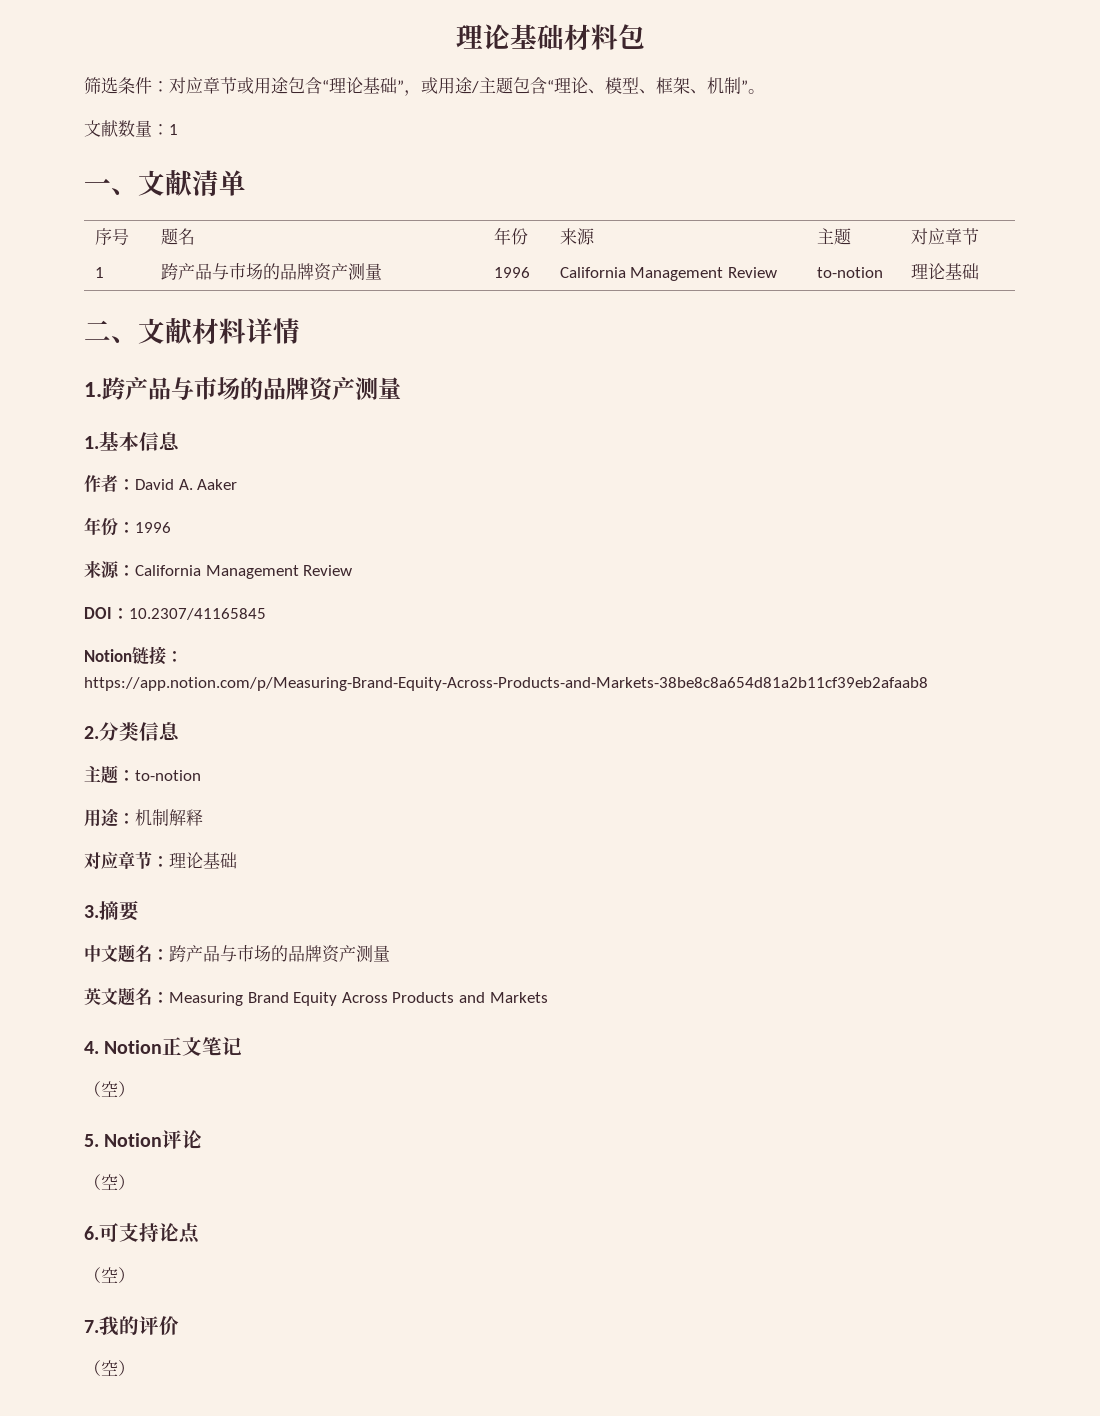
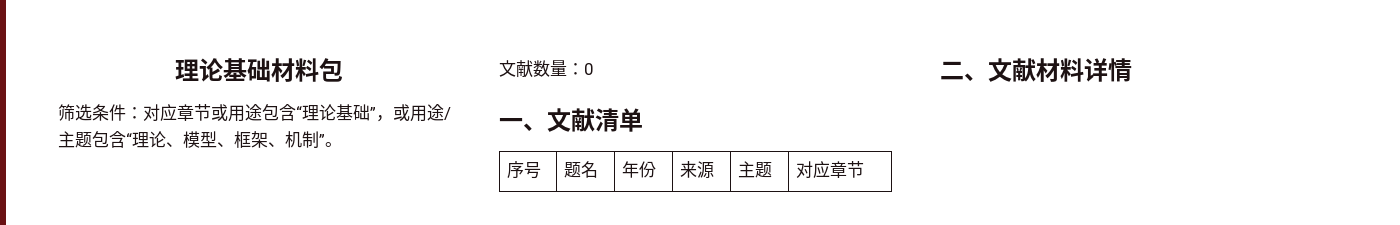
- 文献数量：1
+ 文献数量：0
- 1 | 跨产品与市场的品牌资产测量 | 1996 | California Management Review | to-notion | 理论基础
  二、文献材料详情
- 1.跨产品与市场的品牌资产测量
- 1.基本信息
- 作者：David A. Aaker
- 年份：1996
- 来源：California Management Review
- DOI：10.2307/41165845
- Notion链接：https://app.notion.com/p/Measuring-Brand-Equity-Across-Products-and-Markets-38be8c8a654d81a2b11cf39eb2afaab8
- 2.分类信息
- 主题：to-notion
- 用途：机制解释
- 对应章节：理论基础
- 3.摘要
- 中文题名：跨产品与市场的品牌资产测量
- 英文题名：Measuring Brand Equity Across Products and Markets
- 4. Notion正文笔记
- （空）
- 5. Notion评论
- （空）
- 6.可支持论点
- （空）
- 7.我的评价
- （空）

